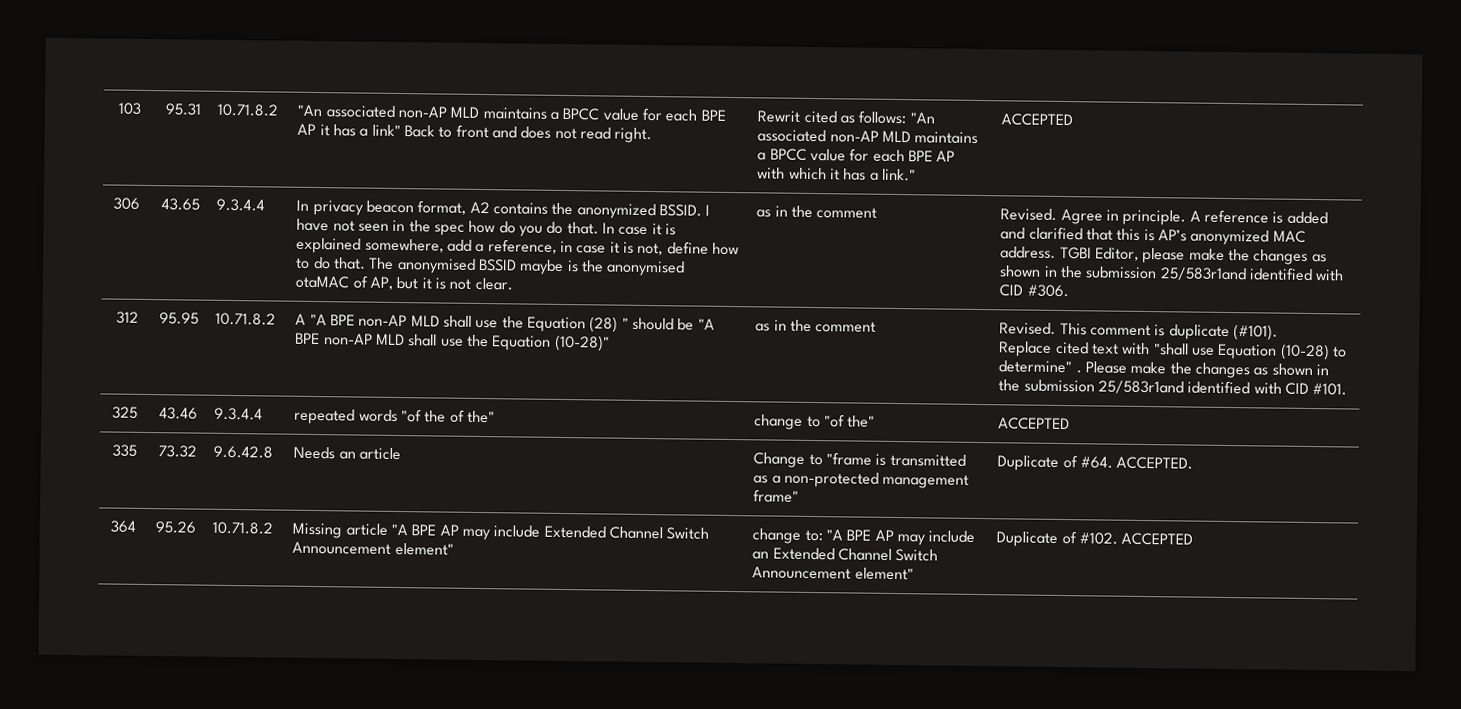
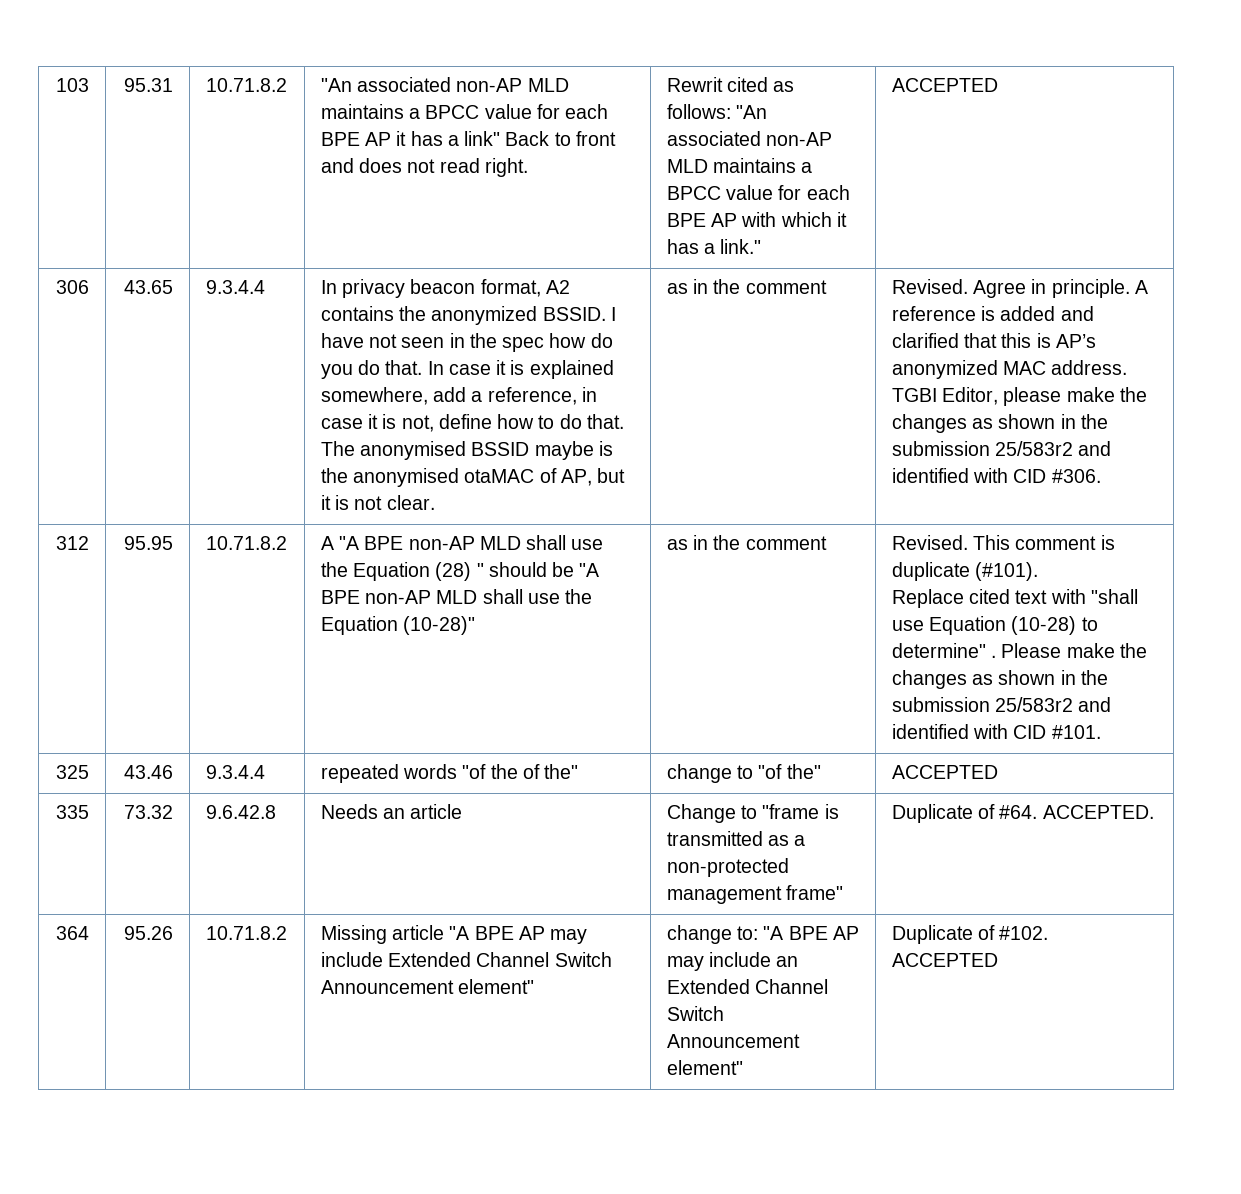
- TGBI Editor, please make the changes as shown in the submission 25/583r1and identified with CID #306.
+ TGBI Editor, please make the changes as shown in the submission 25/583r2 and identified with CID #306.
- Please make the changes as shown in the submission 25/583r1and identified with CID #101.
+ Please make the changes as shown in the submission 25/583r2 and identified with CID #101.

